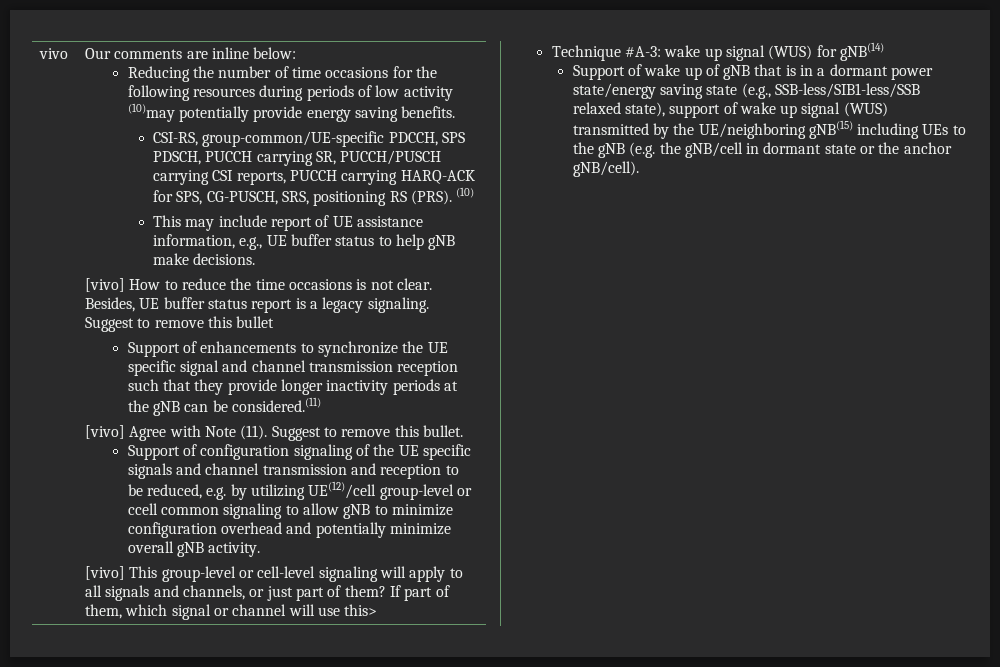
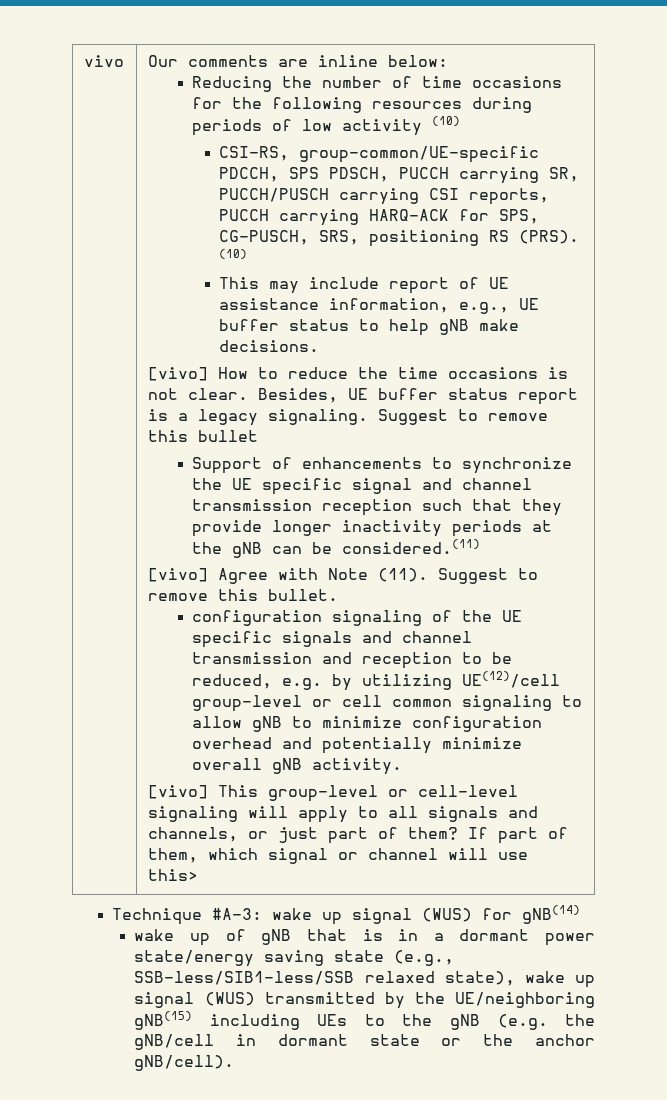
- Reducing the number of time occasions for the following resources during periods of low activity (10)may potentially provide energy saving benefits.
+ Reducing the number of time occasions for the following resources during periods of low activity (10)
- Support of configuration signaling of the UE specific signals and channel transmission and reception to be reduced, e.g. by utilizing UE(12)/cell group-level or ccell common signaling to allow gNB to minimize configuration overhead and potentially minimize overall gNB activity.
+ configuration signaling of the UE specific signals and channel transmission and reception to be reduced, e.g. by utilizing UE(12)/cell group-level or cell common signaling to allow gNB to minimize configuration overhead and potentially minimize overall gNB activity.
- Support of wake up of gNB that is in a dormant power state/energy saving state (e.g., SSB-less/SIB1-less/SSB relaxed state), support of wake up signal (WUS) transmitted by the UE/neighboring gNB(15) including UEs to the gNB (e.g. the gNB/cell in dormant state or the anchor gNB/cell).
+ wake up of gNB that is in a dormant power state/energy saving state (e.g., SSB-less/SIB1-less/SSB relaxed state), wake up signal (WUS) transmitted by the UE/neighboring gNB(15) including UEs to the gNB (e.g. the gNB/cell in dormant state or the anchor gNB/cell).

